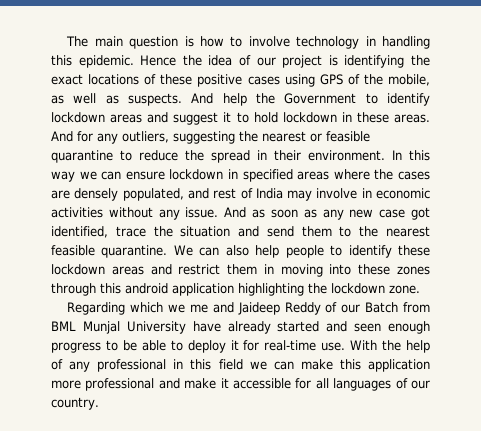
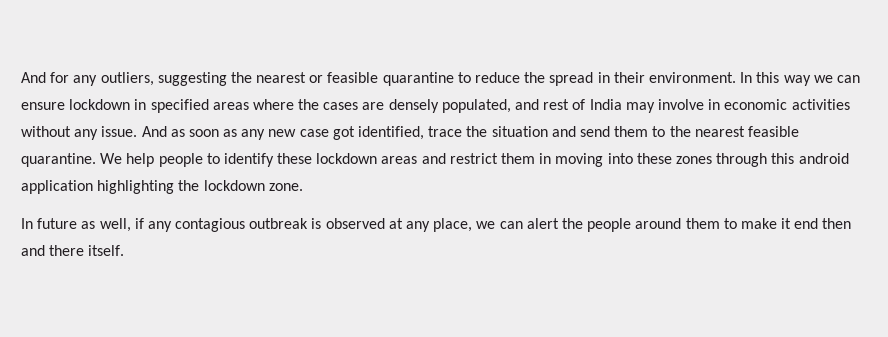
- The main question is how to involve technology in handling this epidemic. Hence the idea of our project is identifying the exact locations of these positive cases using GPS of the mobile, as well as suspects. And help the Government to identify lockdown areas and suggest it to hold lockdown in these areas.
- We can also help people to identify these lockdown areas and restrict them in moving into these zones through this android application highlighting the lockdown zone.
+ We help people to identify these lockdown areas and restrict them in moving into these zones through this android application highlighting the lockdown zone.
- Regarding which we me and Jaideep Reddy of our Batch from BML Munjal University have already started and seen enough progress to be able to deploy it for real-time use. With the help of any professional in this field we can make this application more professional and make it accessible for all languages of our country.
+ In future as well, if any contagious outbreak is observed at any place, we can alert the people around them to make it end then and there itself.

